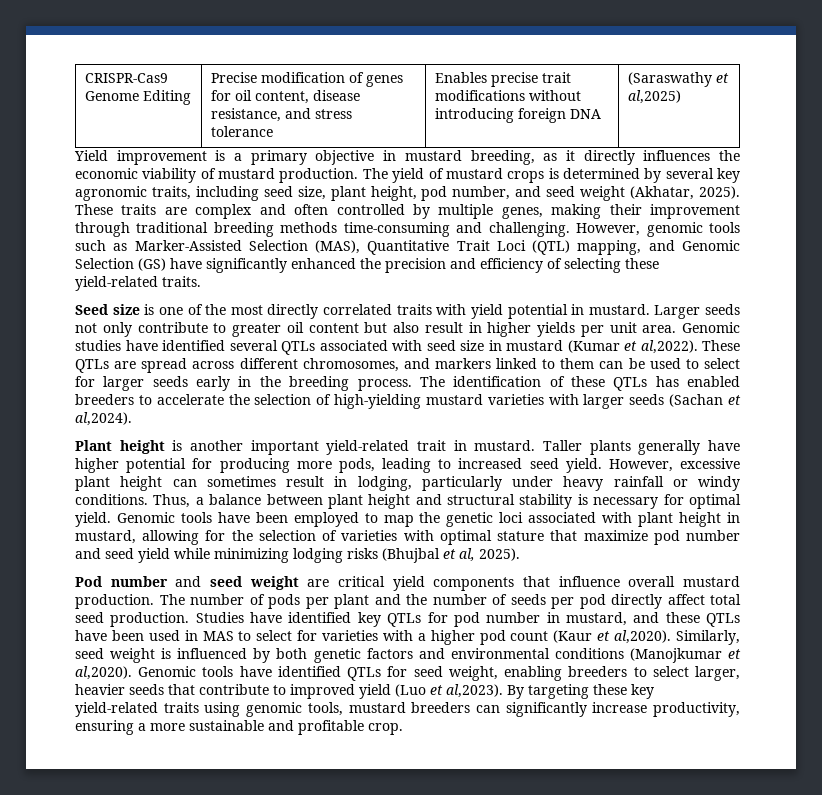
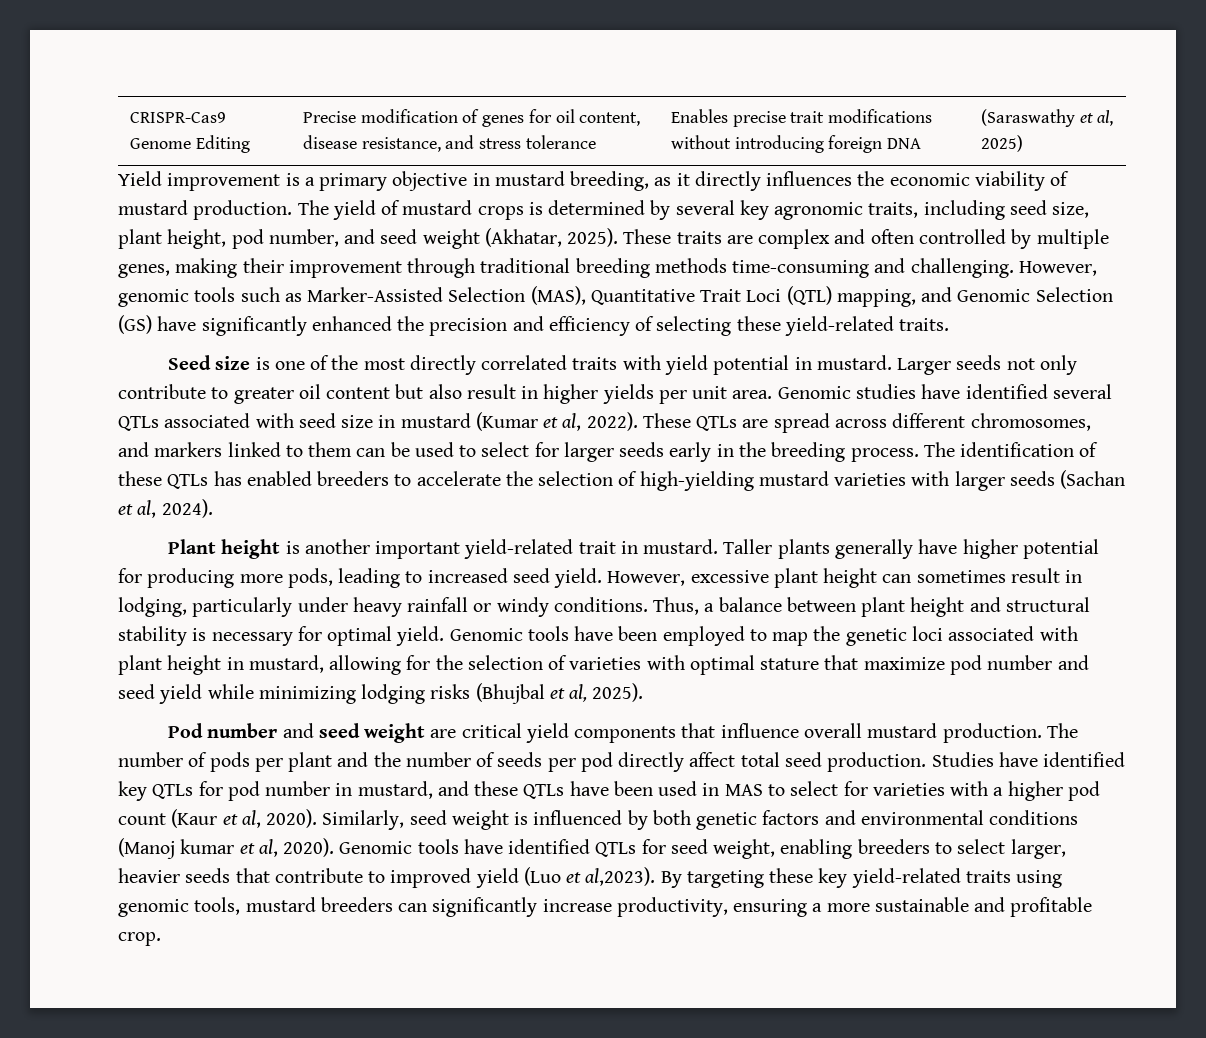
- CRISPR-Cas9 Genome Editing | Precise modification of genes for oil content, disease resistance, and stress tolerance | Enables precise trait modifications without introducing foreign DNA | (Saraswathy et al,2025)
+ CRISPR-Cas9 Genome Editing | Precise modification of genes for oil content, disease resistance, and stress tolerance | Enables precise trait modifications without introducing foreign DNA | (Saraswathy et al, 2025)
- Genomic studies have identified several QTLs associated with seed size in mustard (Kumar et al,2022).
+ Genomic studies have identified several QTLs associated with seed size in mustard (Kumar et al, 2022).
- The identification of these QTLs has enabled breeders to accelerate the selection of high-yielding mustard varieties with larger seeds (Sachan et al,2024).
+ The identification of these QTLs has enabled breeders to accelerate the selection of high-yielding mustard varieties with larger seeds (Sachan et al, 2024).
- Studies have identified key QTLs for pod number in mustard, and these QTLs have been used in MAS to select for varieties with a higher pod count (Kaur et al,2020).
+ Studies have identified key QTLs for pod number in mustard, and these QTLs have been used in MAS to select for varieties with a higher pod count (Kaur et al, 2020).
- Similarly, seed weight is influenced by both genetic factors and environmental conditions (Manojkumar et al,2020).
+ Similarly, seed weight is influenced by both genetic factors and environmental conditions (Manoj kumar et al, 2020).

